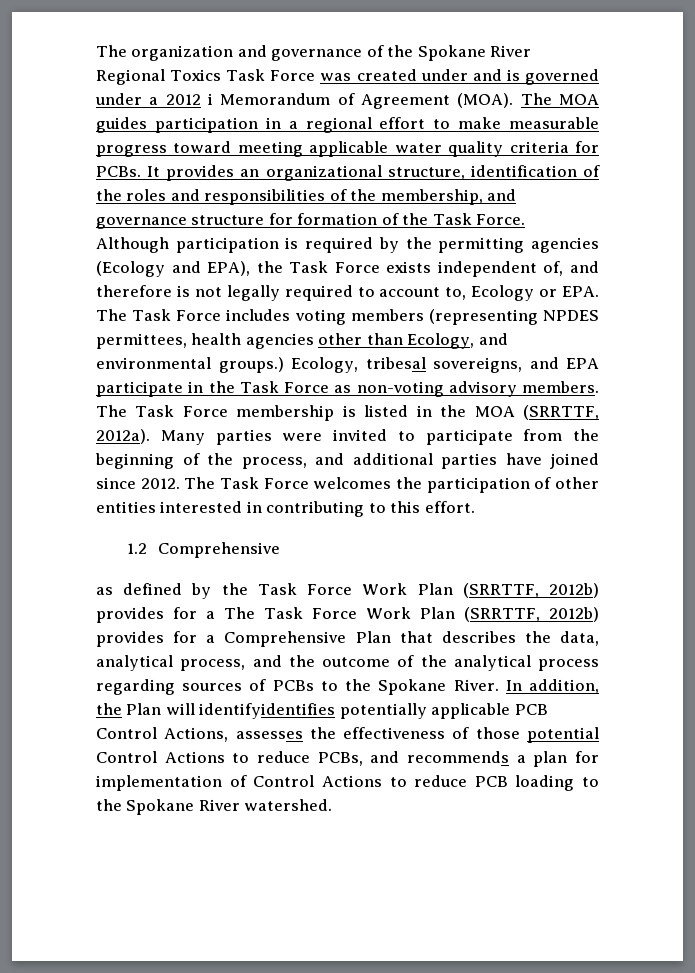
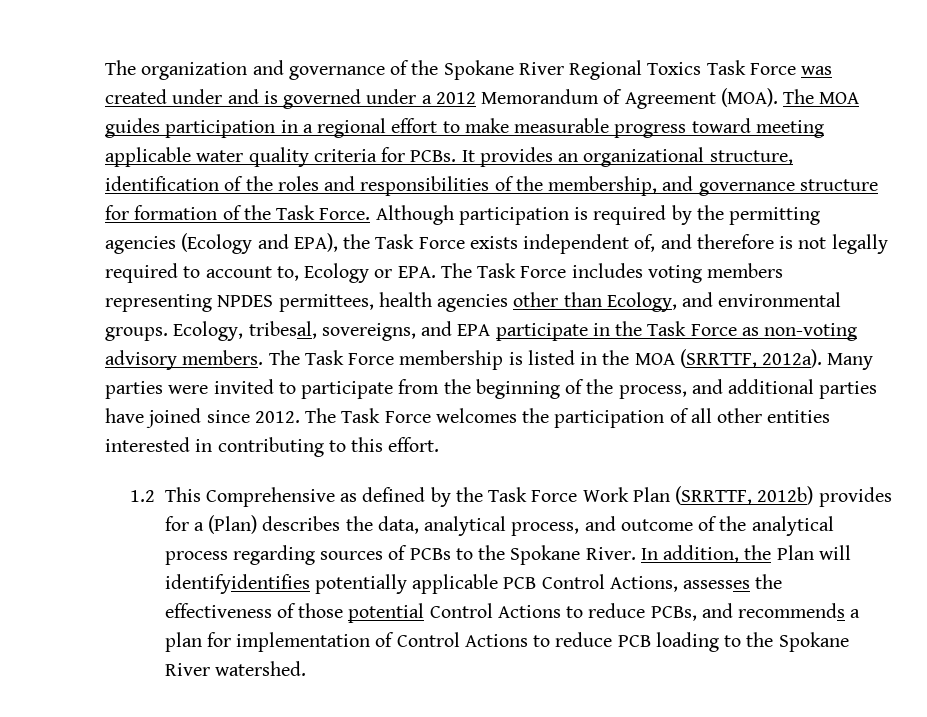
- The organization and governance of the Spokane River Regional Toxics Task Force was created under and is governed under a 2012 i Memorandum of Agreement (MOA).
+ The organization and governance of the Spokane River Regional Toxics Task Force was created under and is governed under a 2012 Memorandum of Agreement (MOA).
- Although participation is required by the permitting agencies (Ecology and EPA), the Task Force exists independent of, and therefore is not legally required to account to, Ecology or EPA. The Task Force includes voting members (representing NPDES permittees, health agencies other than Ecology, and environmental groups.) Ecology, tribesal sovereigns, and EPA participate in the Task Force as non-voting advisory members.
+ Although participation is required by the permitting agencies (Ecology and EPA), the Task Force exists independent of, and therefore is not legally required to account to, Ecology or EPA. The Task Force includes voting members representing NPDES permittees, health agencies other than Ecology, and environmental groups. Ecology, tribesal, sovereigns, and EPA participate in the Task Force as non-voting advisory members.
- The Task Force welcomes the participation of other entities interested in contributing to this effort.
+ The Task Force welcomes the participation of all other entities interested in contributing to this effort.
- 1.2 Comprehensive
- as defined by the Task Force Work Plan (SRRTTF, 2012b) provides for a The Task Force Work Plan (SRRTTF, 2012b) provides for a Comprehensive Plan that describes the data, analytical process, and the outcome of the analytical process regarding sources of PCBs to the Spokane River.
+ 1.2 This Comprehensive as defined by the Task Force Work Plan (SRRTTF, 2012b) provides for a (Plan) describes the data, analytical process, and outcome of the analytical process regarding sources of PCBs to the Spokane River.

